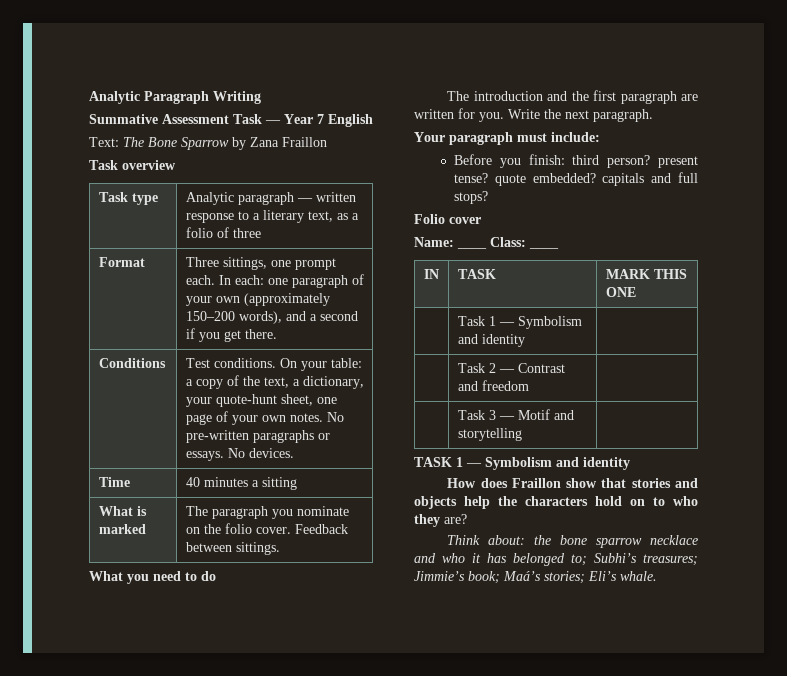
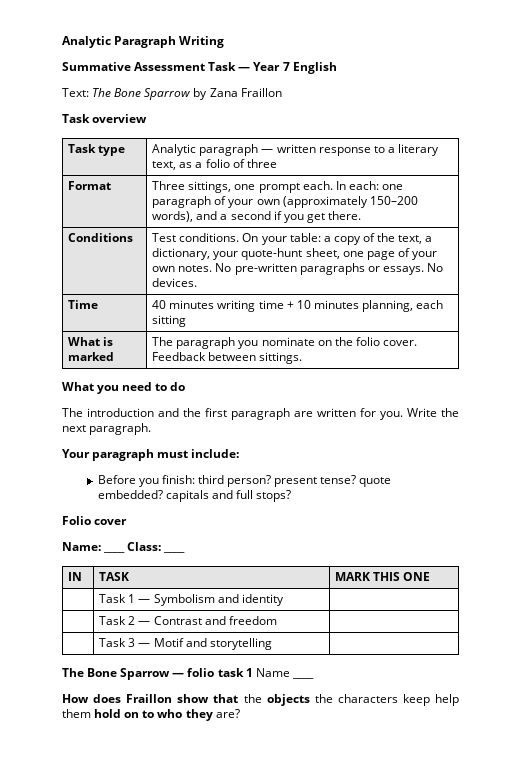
- Time | 40 minutes a sitting
+ Time | 40 minutes writing time + 10 minutes planning, each sitting
- TASK 1 — Symbolism and identity
+ The Bone Sparrow — folio task 1 Name ____
- How does Fraillon show that stories and objects help the characters hold on to who they are?
+ How does Fraillon show that the objects the characters keep help them hold on to who they are?
- Think about: the bone sparrow necklace and who it has belonged to; Subhi’s treasures; Jimmie’s book; Maá’s stories; Eli’s whale.

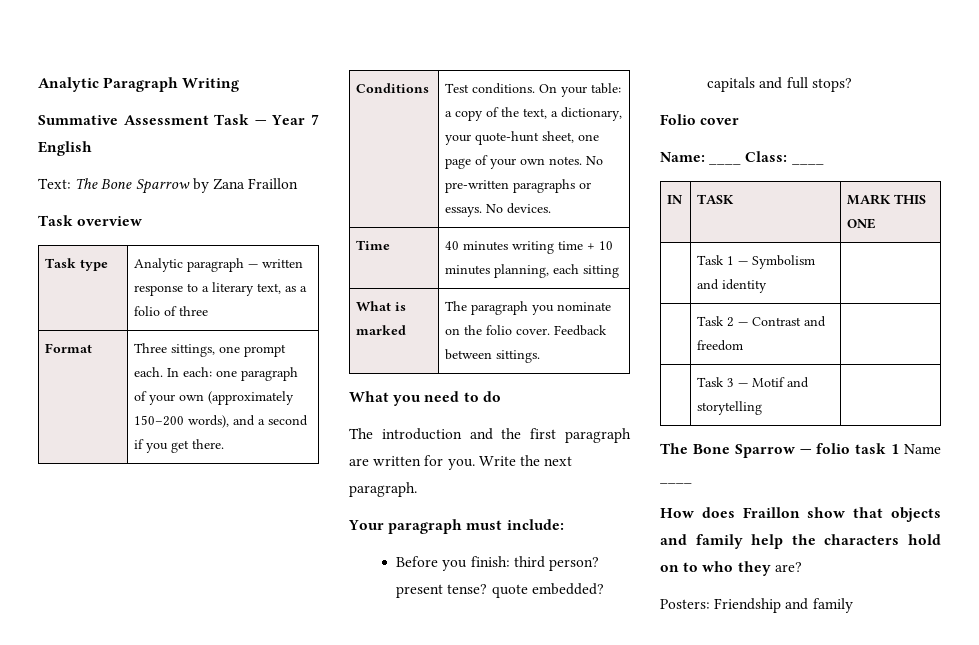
- How does Fraillon show that the objects the characters keep help them hold on to who they are?
+ How does Fraillon show that objects and family help the characters hold on to who they are?
+ Posters: Friendship and family

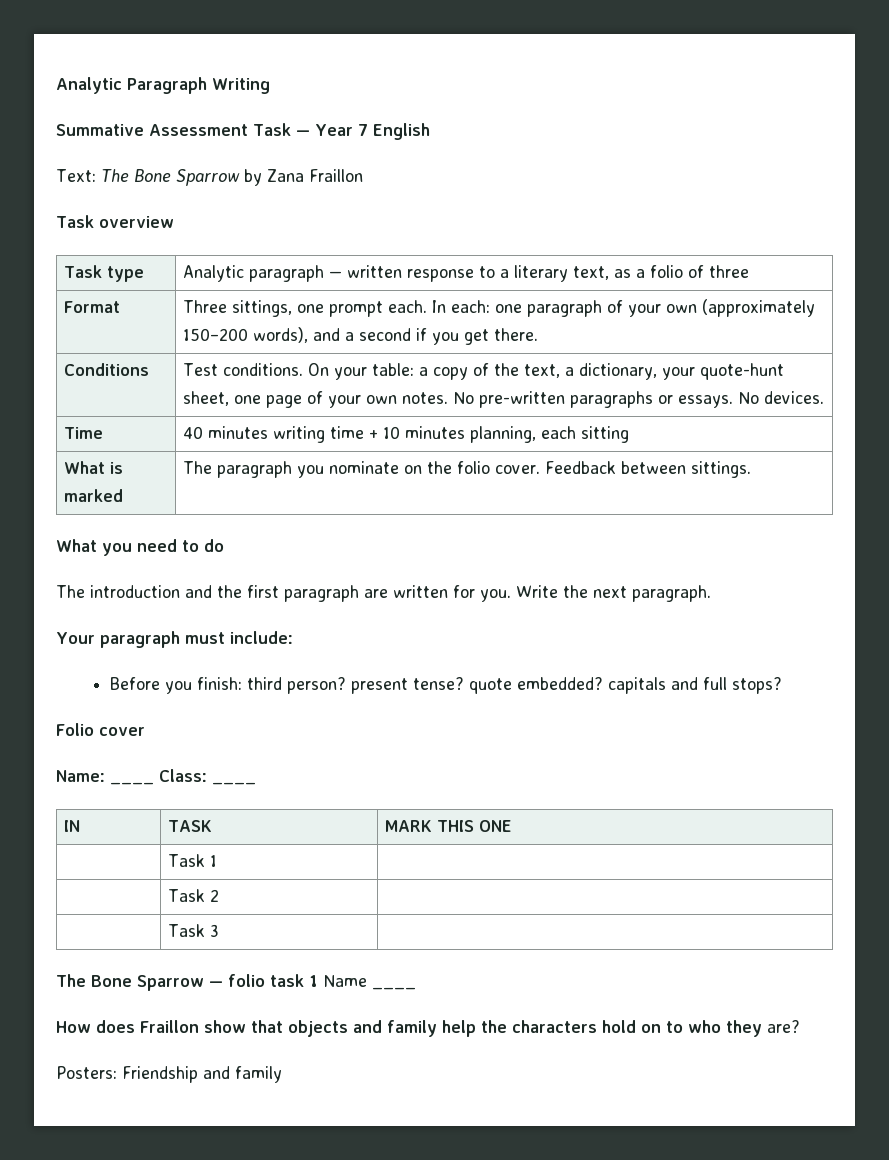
- | Task 1 — Symbolism and identity |
- | Task 2 — Contrast and freedom |
- | Task 3 — Motif and storytelling |
+ | Task 1 |
+ | Task 2 |
+ | Task 3 |

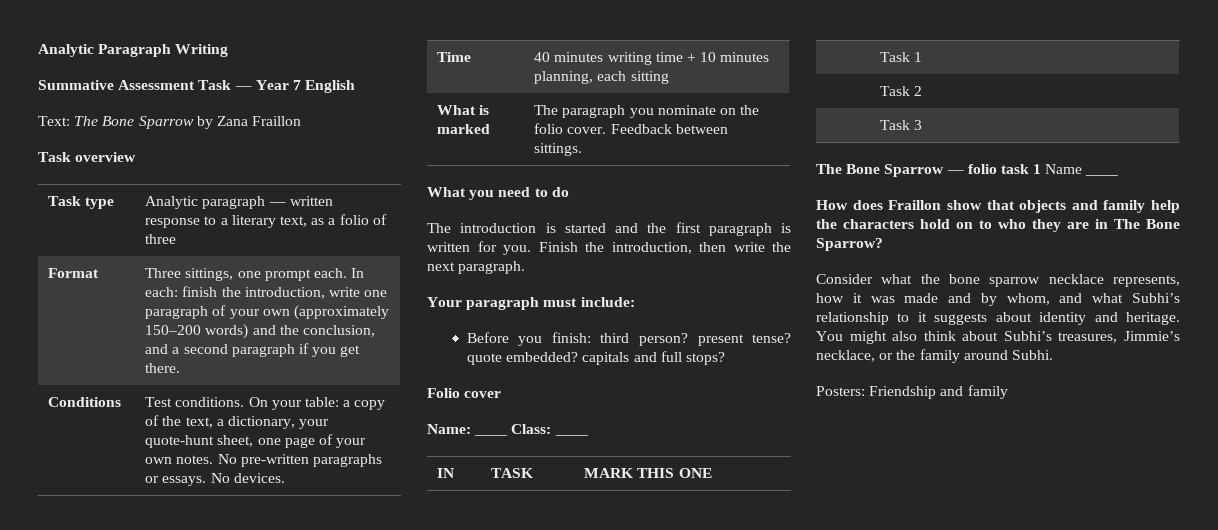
- Format | Three sittings, one prompt each. In each: one paragraph of your own (approximately 150–200 words), and a second if you get there.
+ Format | Three sittings, one prompt each. In each: finish the introduction, write one paragraph of your own (approximately 150–200 words) and the conclusion, and a second paragraph if you get there.
- The introduction and the first paragraph are written for you.
+ The introduction is started and the first paragraph is written for you.
- Write the next paragraph.
+ Finish the introduction, then write the next paragraph.
- How does Fraillon show that objects and family help the characters hold on to who they are?
+ How does Fraillon show that objects and family help the characters hold on to who they are in The Bone Sparrow?
+ Consider what the bone sparrow necklace represents, how it was made and by whom, and what Subhi’s relationship to it suggests about identity and heritage. You might also think about Subhi’s treasures, Jimmie’s necklace, or the family around Subhi.

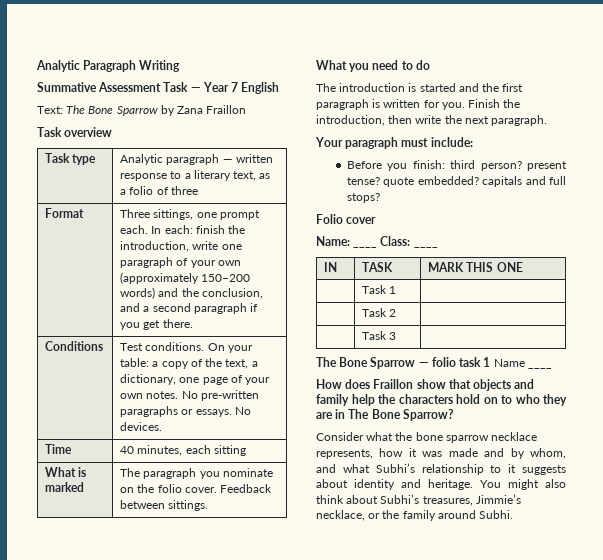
- Conditions | Test conditions. On your table: a copy of the text, a dictionary, your quote-hunt sheet, one page of your own notes. No pre-written paragraphs or essays. No devices.
+ Conditions | Test conditions. On your table: a copy of the text, a dictionary, one page of your own notes. No pre-written paragraphs or essays. No devices.
- Time | 40 minutes writing time + 10 minutes planning, each sitting
+ Time | 40 minutes, each sitting
- Posters: Friendship and family

